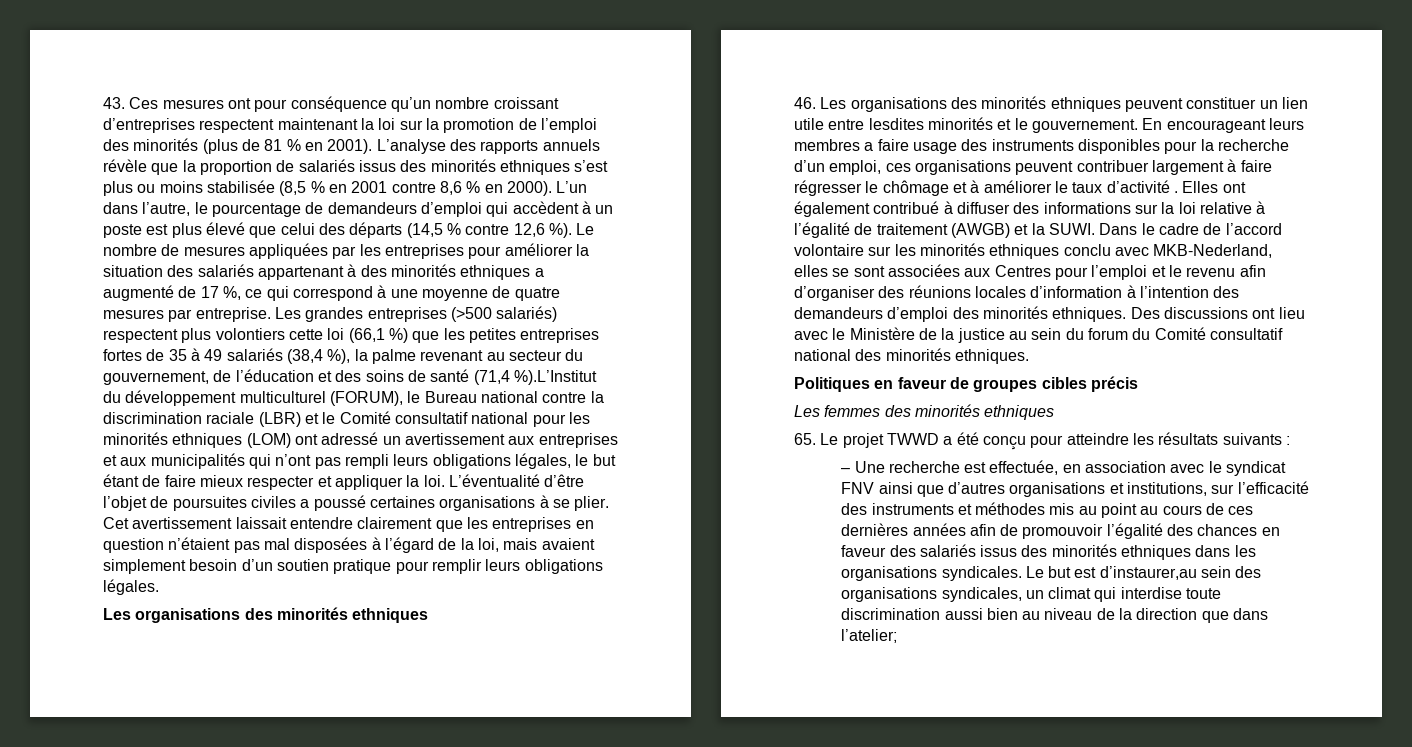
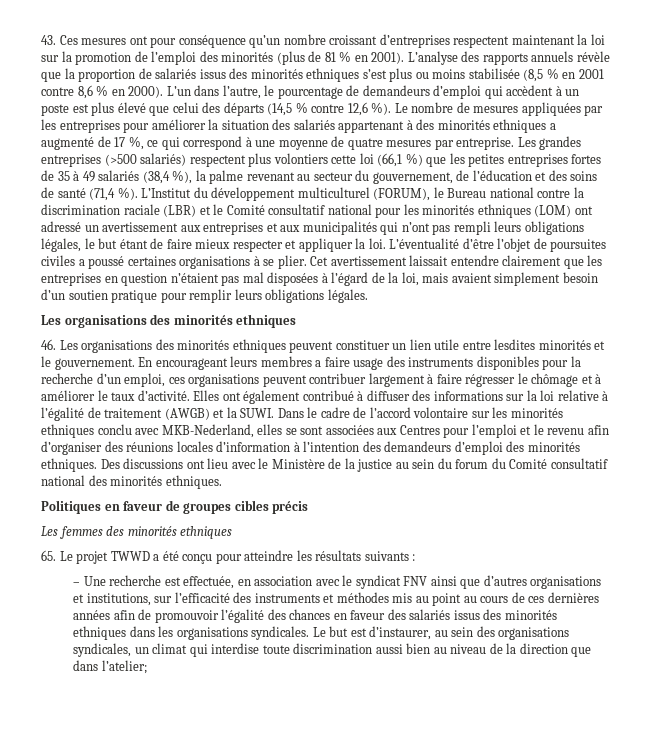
- Les grandes entreprises (>500 salariés) respectent plus volontiers cette loi (66,1 %) que les petites entreprises fortes de 35 à 49 salariés (38,4 %), la palme revenant au secteur du gouvernement, de l’éducation et des soins de santé (71,4 %).L’Institut du développement multiculturel (FORUM), le Bureau national contre la discrimination raciale (LBR) et le Comité consultatif national pour les minorités ethniques (LOM) ont adressé un avertissement aux entreprises et aux municipalités qui n’ont pas rempli leurs obligations légales, le but étant de faire mieux respecter et appliquer la loi.
+ Les grandes entreprises (>500 salariés) respectent plus volontiers cette loi (66,1 %) que les petites entreprises fortes de 35 à 49 salariés (38,4 %), la palme revenant au secteur du gouvernement, de l’éducation et des soins de santé (71,4 %). L’Institut du développement multiculturel (FORUM), le Bureau national contre la discrimination raciale (LBR) et le Comité consultatif national pour les minorités ethniques (LOM) ont adressé un avertissement aux entreprises et aux municipalités qui n’ont pas rempli leurs obligations légales, le but étant de faire mieux respecter et appliquer la loi.
- En encourageant leurs membres a faire usage des instruments disponibles pour la recherche d’un emploi, ces organisations peuvent contribuer largement à faire régresser le chômage et à améliorer le taux d’activité .
+ En encourageant leurs membres a faire usage des instruments disponibles pour la recherche d’un emploi, ces organisations peuvent contribuer largement à faire régresser le chômage et à améliorer le taux d’activité.
- Le but est d’instaurer,au sein des organisations syndicales, un climat qui interdise toute discrimination aussi bien au niveau de la direction que dans l’atelier;
+ Le but est d’instaurer, au sein des organisations syndicales, un climat qui interdise toute discrimination aussi bien au niveau de la direction que dans l’atelier;

